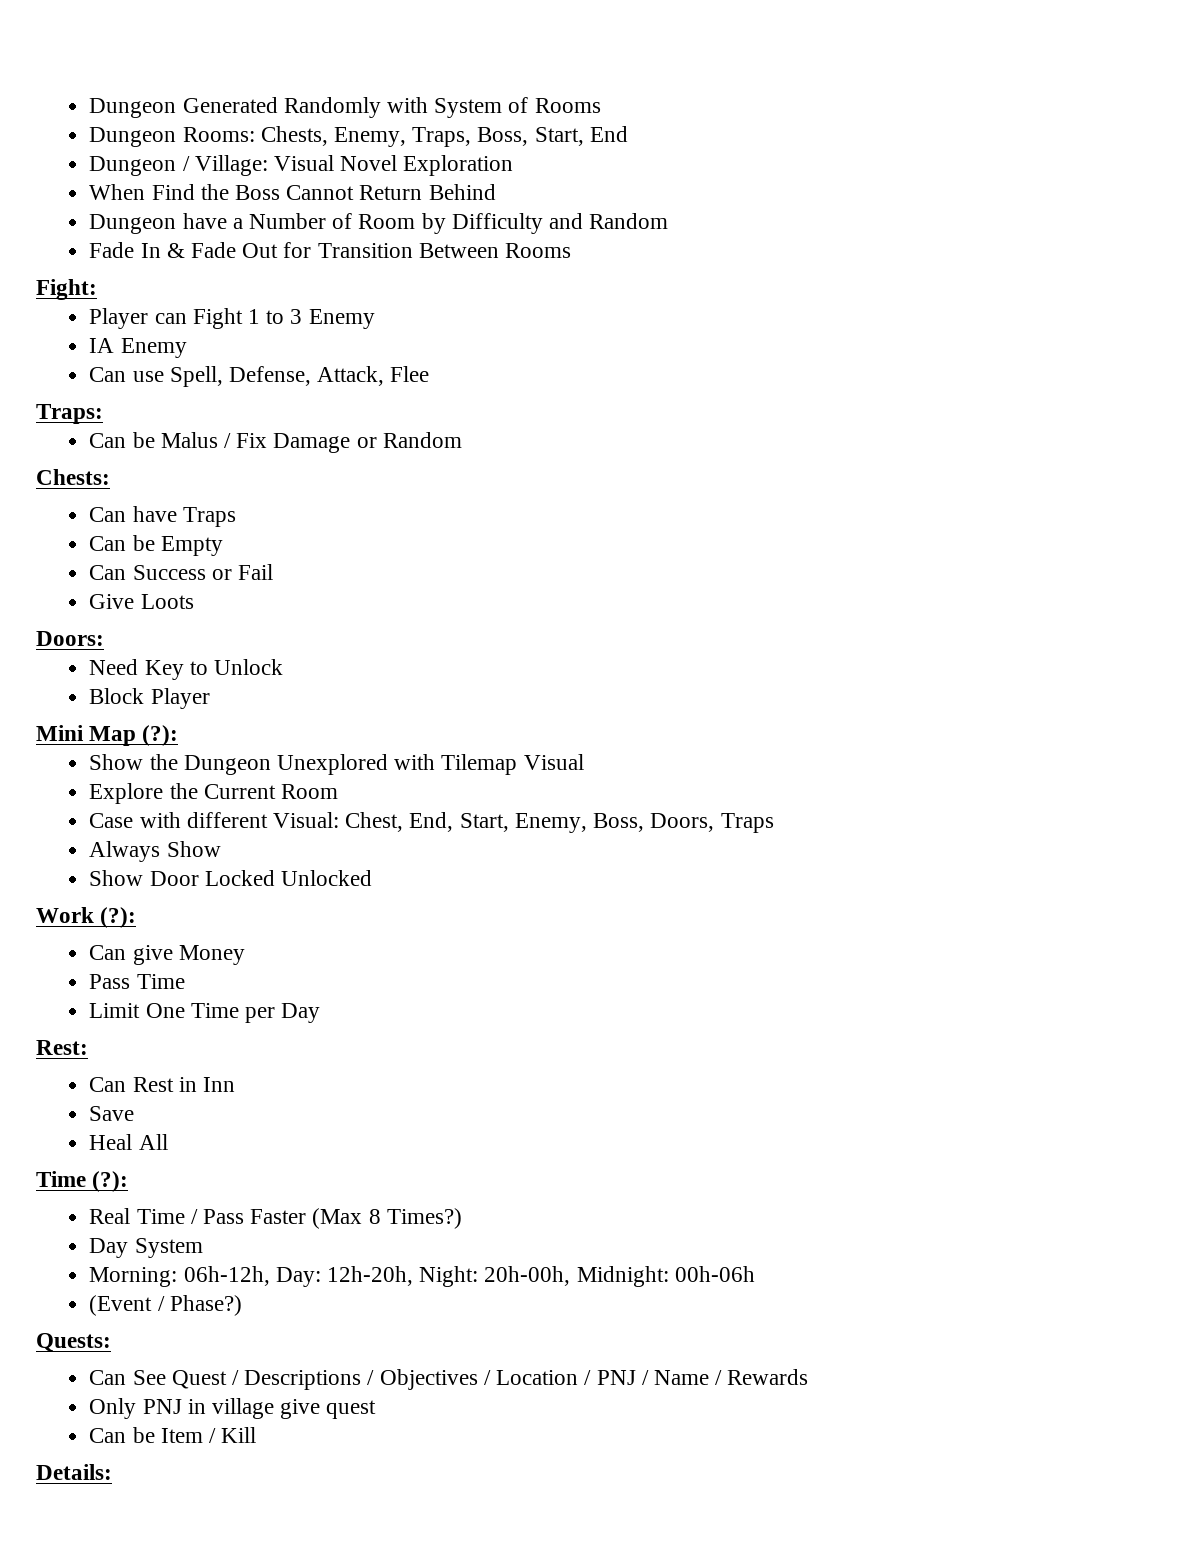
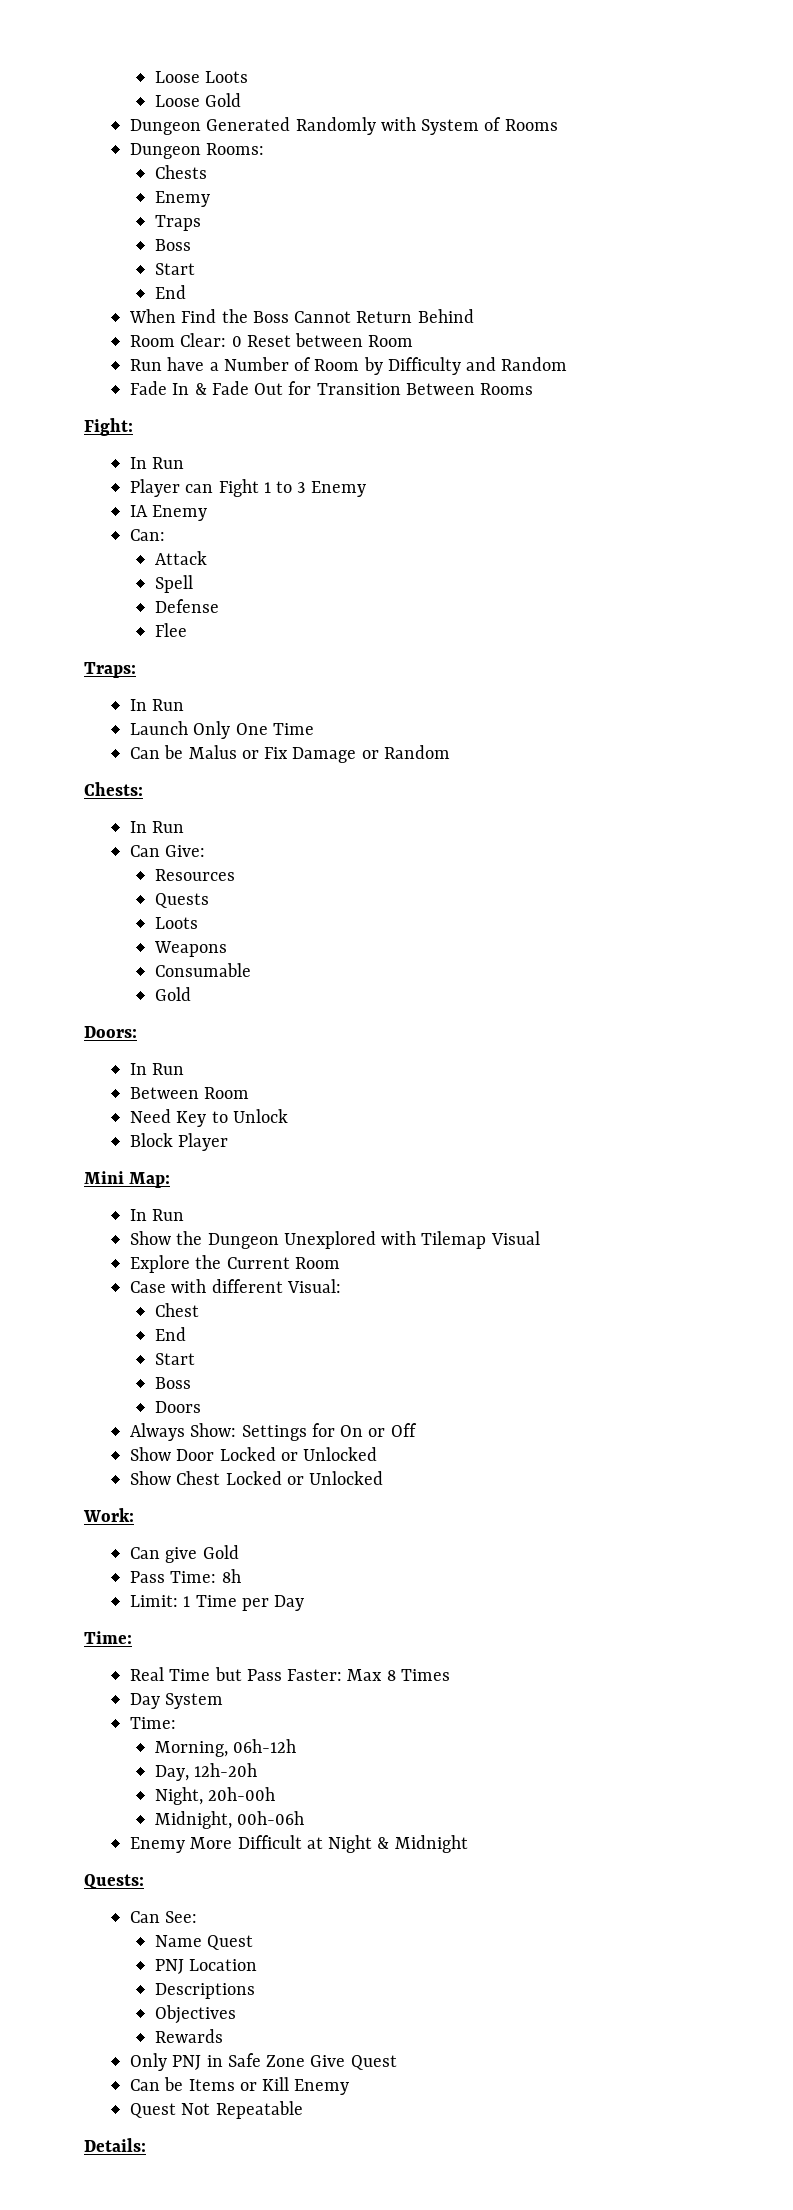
+ Loose Loots
+ Loose Gold
- Dungeon Rooms: Chests, Enemy, Traps, Boss, Start, End
- Dungeon / Village: Visual Novel Exploration
+ Dungeon Rooms:
+ Chests
+ Enemy
+ Traps
+ Boss
+ Start
+ End
- Dungeon have a Number of Room by Difficulty and Random
+ Room Clear: 0 Reset between Room
+ Run have a Number of Room by Difficulty and Random
  Fight:
+ In Run
- Can use Spell, Defense, Attack, Flee
+ Can:
+ Attack
+ Spell
+ Defense
+ Flee
  Traps:
+ In Run
+ Launch Only One Time
- Can be Malus / Fix Damage or Random
+ Can be Malus or Fix Damage or Random
  Chests:
- Can have Traps
- Can be Empty
- Can Success or Fail
- Give Loots
+ In Run
+ Can Give:
+ Resources
+ Quests
+ Loots
+ Weapons
+ Consumable
+ Gold
  Doors:
+ In Run
+ Between Room
- Mini Map (?):
+ Mini Map:
+ In Run
- Case with different Visual: Chest, End, Start, Enemy, Boss, Doors, Traps
- Always Show
+ Case with different Visual:
+ Chest
+ End
+ Start
+ Boss
+ Doors
+ Always Show: Settings for On or Off
- Show Door Locked Unlocked
- Work (?):
+ Show Door Locked or Unlocked
+ Show Chest Locked or Unlocked
+ Work:
- Can give Money
- Pass Time
- Limit One Time per Day
- Rest:
- Can Rest in Inn
- Save
- Heal All
- Time (?):
- Real Time / Pass Faster (Max 8 Times?)
+ Can give Gold
+ Pass Time: 8h
+ Limit: 1 Time per Day
+ Time:
+ Real Time but Pass Faster: Max 8 Times
  Day System
- Morning: 06h-12h, Day: 12h-20h, Night: 20h-00h, Midnight: 00h-06h
- (Event / Phase?)
+ Time:
+ Morning, 06h-12h
+ Day, 12h-20h
+ Night, 20h-00h
+ Midnight, 00h-06h
+ Enemy More Difficult at Night & Midnight
- Can See Quest / Descriptions / Objectives / Location / PNJ / Name / Rewards
+ Can See:
+ Name Quest
+ PNJ Location
+ Descriptions
+ Objectives
+ Rewards
- Only PNJ in village give quest
- Can be Item / Kill
+ Only PNJ in Safe Zone Give Quest
+ Can be Items or Kill Enemy
+ Quest Not Repeatable

